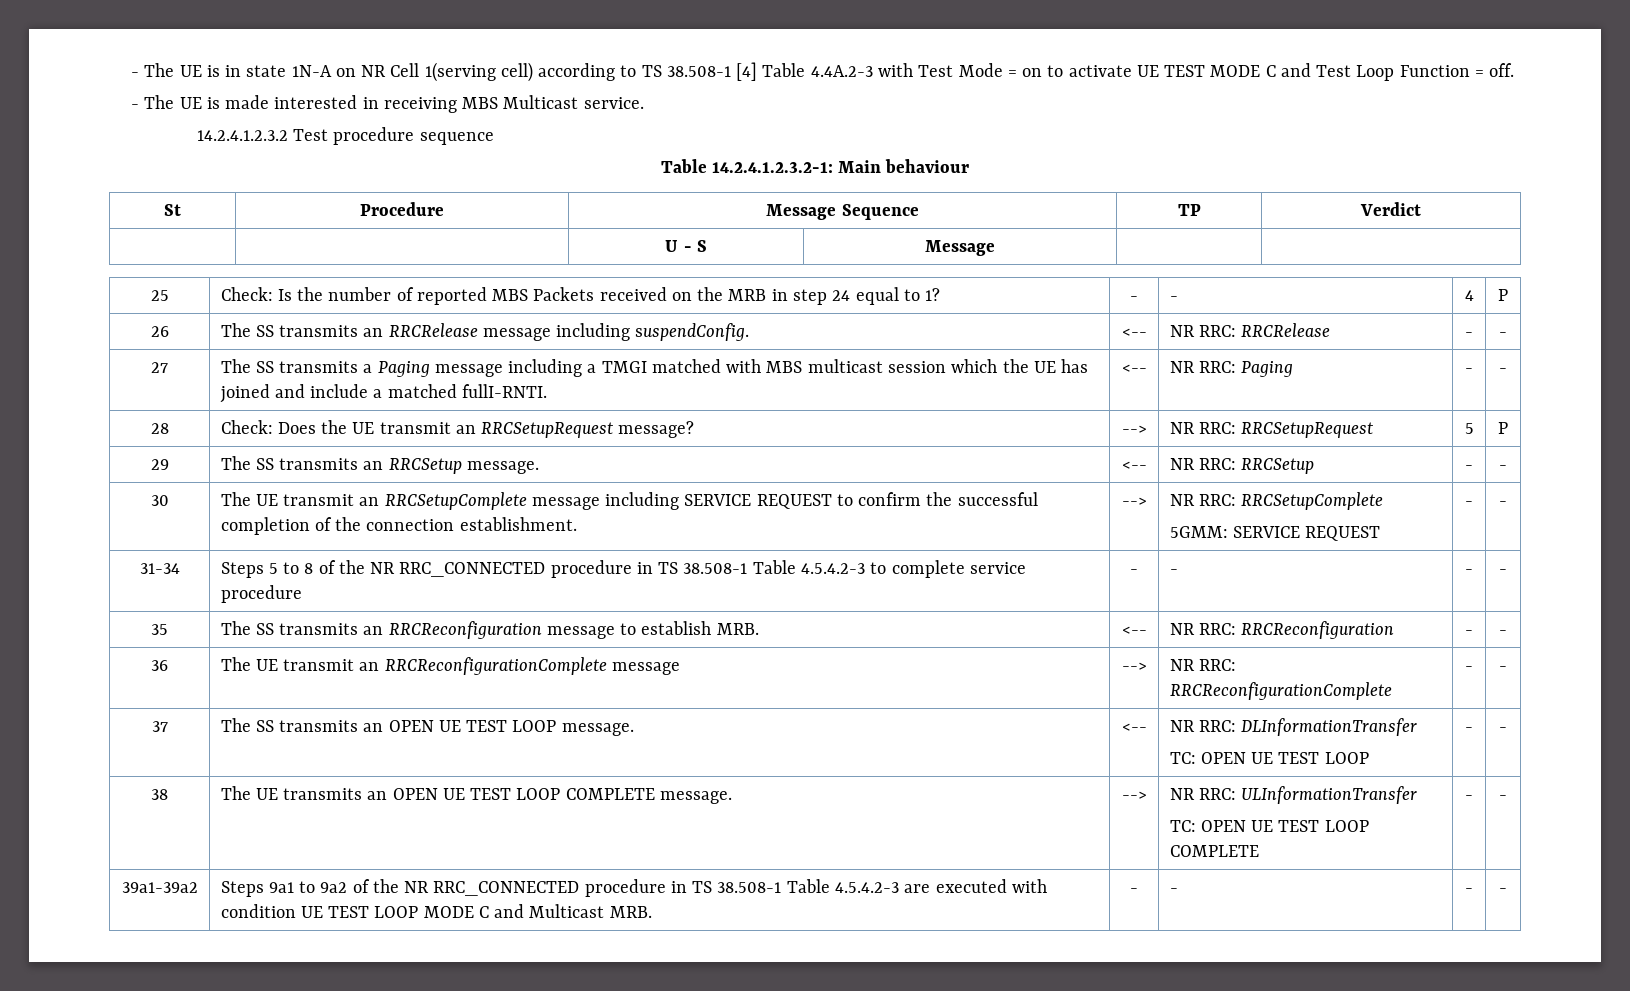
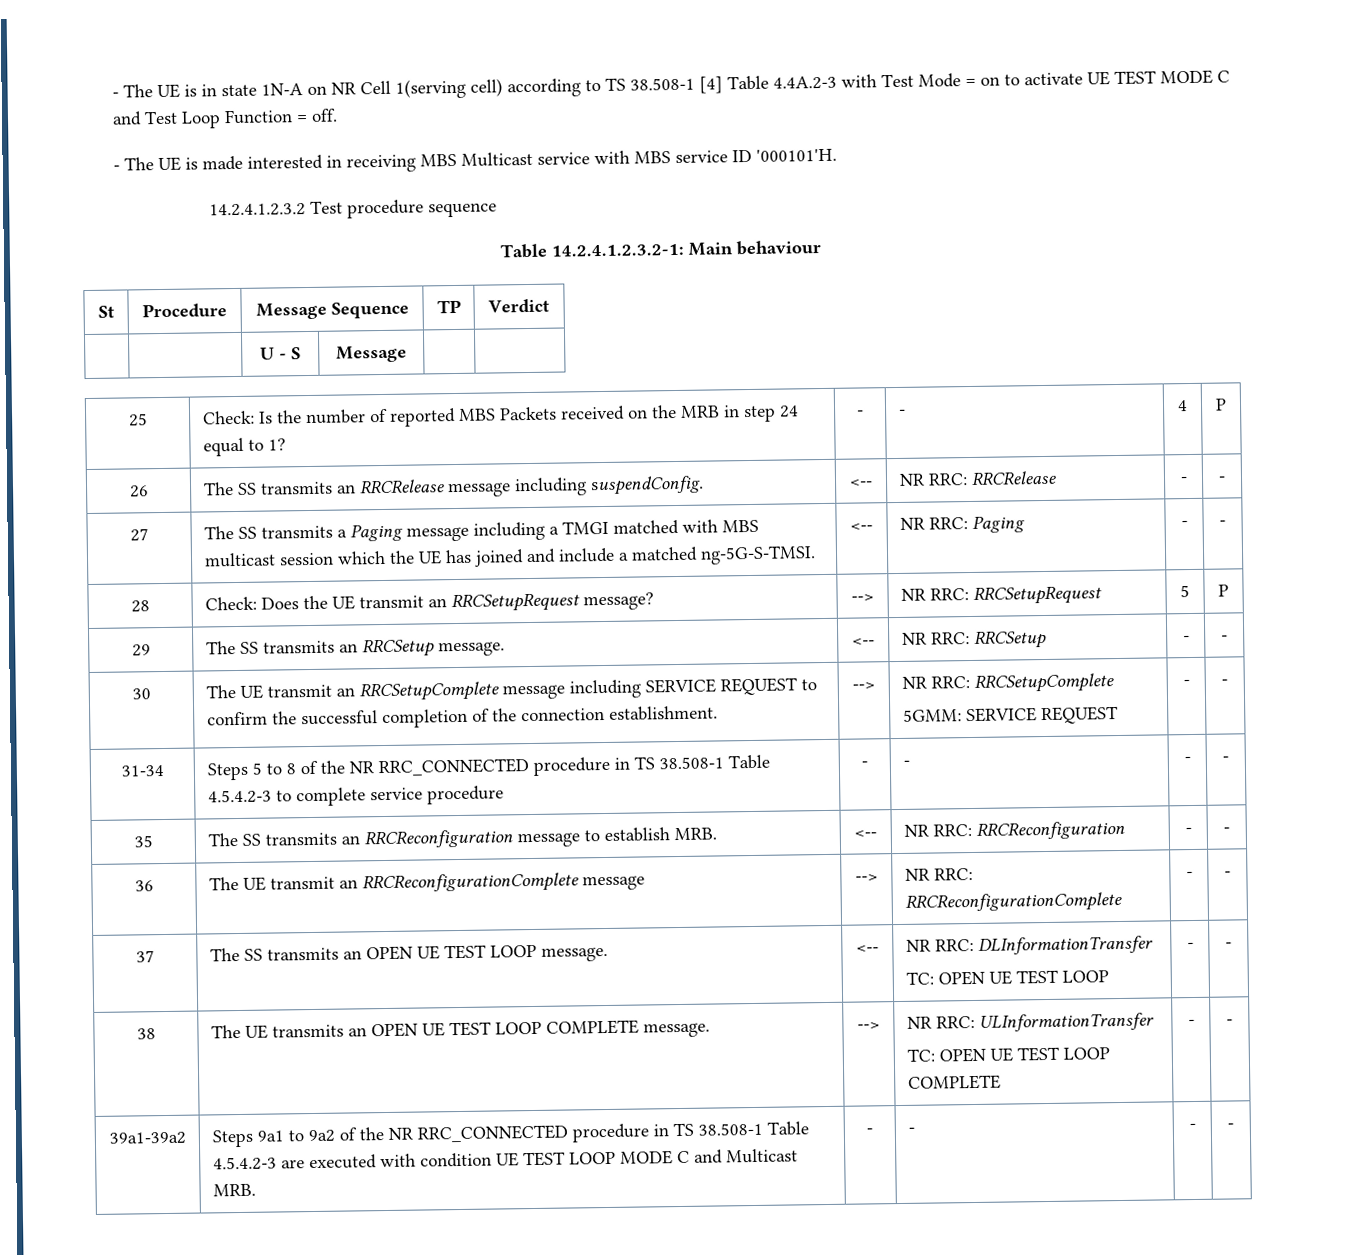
- - The UE is made interested in receiving MBS Multicast service.
+ - The UE is made interested in receiving MBS Multicast service with MBS service ID '000101'H.
- 27 | The SS transmits a Paging message including a TMGI matched with MBS multicast session which the UE has joined and include a matched fullI-RNTI. | <-- | NR RRC: Paging | - | -
+ 27 | The SS transmits a Paging message including a TMGI matched with MBS multicast session which the UE has joined and include a matched ng-5G-S-TMSI. | <-- | NR RRC: Paging | - | -

